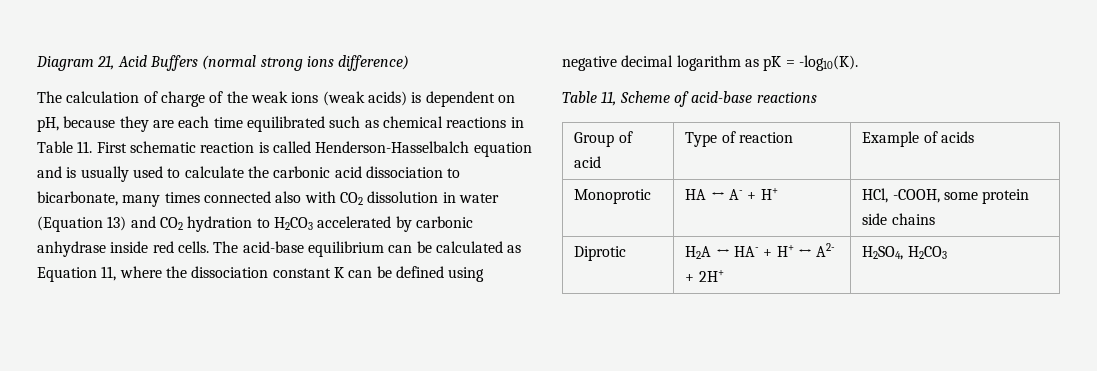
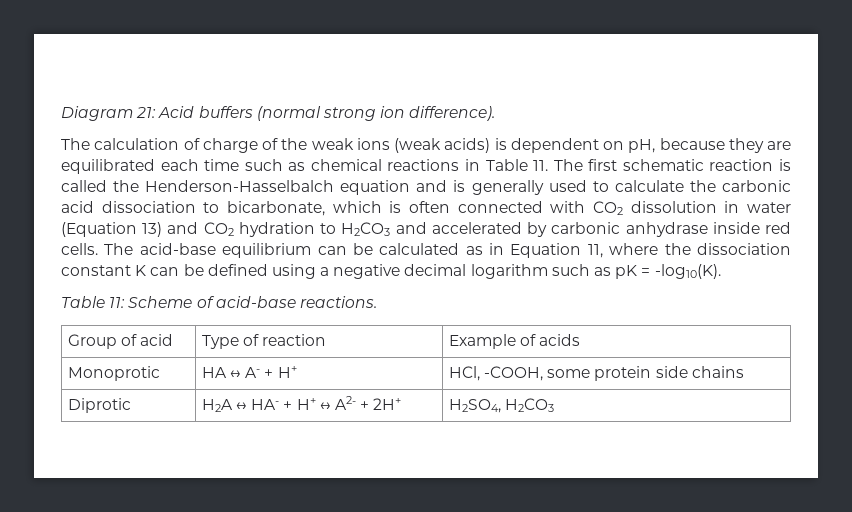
- Diagram 21, Acid Buffers (normal strong ions difference)
+ Diagram 21: Acid buffers (normal strong ion difference).
- The calculation of charge of the weak ions (weak acids) is dependent on pH, because they are each time equilibrated such as chemical reactions in Table 11. First schematic reaction is called Henderson-Hasselbalch equation and is usually used to calculate the carbonic acid dissociation to bicarbonate, many times connected also with CO2 dissolution in water (Equation 13) and CO2 hydration to H2CO3 accelerated by carbonic anhydrase inside red cells.
+ The calculation of charge of the weak ions (weak acids) is dependent on pH, because they are equilibrated each time such as chemical reactions in Table 11. The first schematic reaction is called the Henderson-Hasselbalch equation and is generally used to calculate the carbonic acid dissociation to bicarbonate, which is often connected with CO2 dissolution in water (Equation 13) and CO2 hydration to H2CO3 and accelerated by carbonic anhydrase inside red cells.
- The acid-base equilibrium can be calculated as Equation 11, where the dissociation constant K can be defined using negative decimal logarithm as pK = -log10(K).
+ The acid-base equilibrium can be calculated as in Equation 11, where the dissociation constant K can be defined using a negative decimal logarithm such as pK = -log10(K).
- Table 11, Scheme of acid-base reactions
+ Table 11: Scheme of acid-base reactions.

